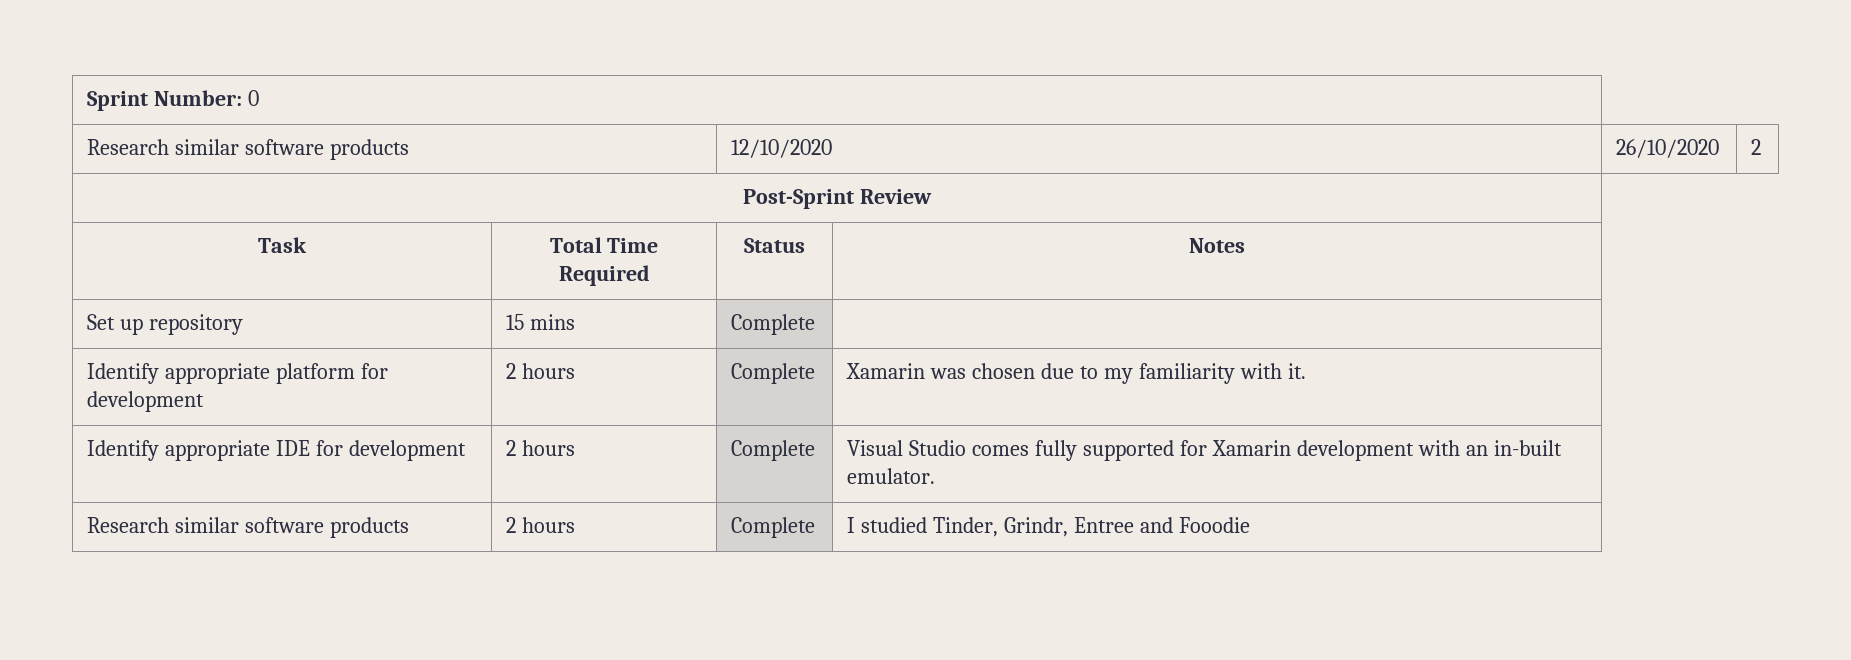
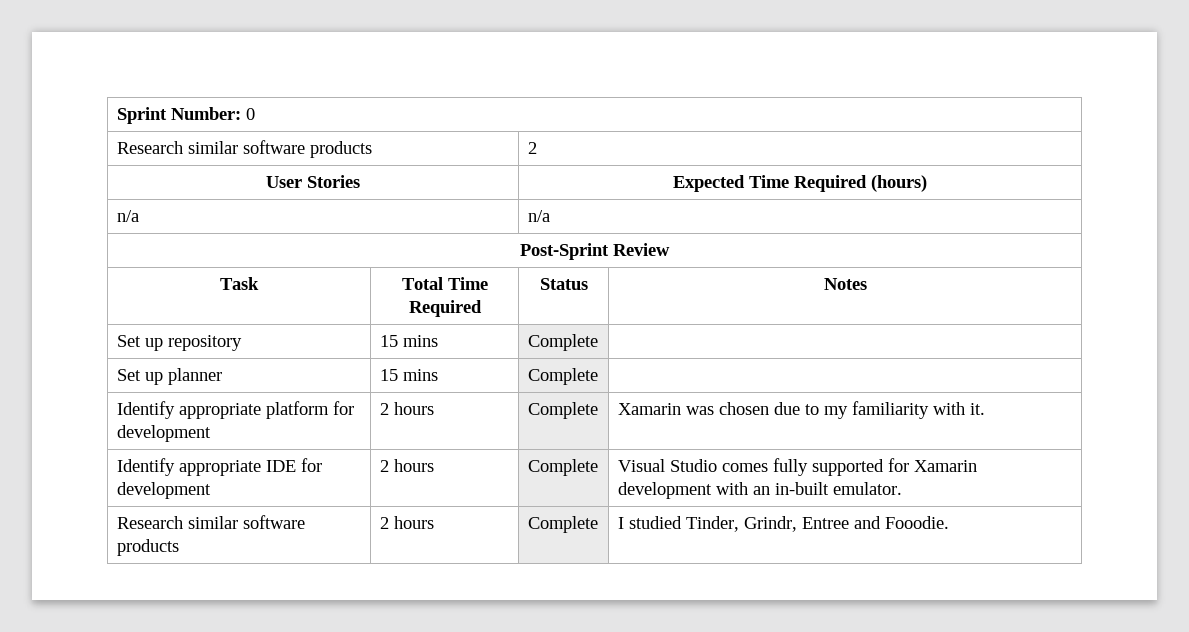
  Sprint Number: 0
- Research similar software products | 12/10/2020 | 26/10/2020 | 2
+ Research similar software products | 2
+ User Stories | Expected Time Required (hours)
+ n/a | n/a
+ Set up planner | 15 mins | Complete |
- Research similar software products | 2 hours | Complete | I studied Tinder, Grindr, Entree and Fooodie
+ Research similar software products | 2 hours | Complete | I studied Tinder, Grindr, Entree and Fooodie.

